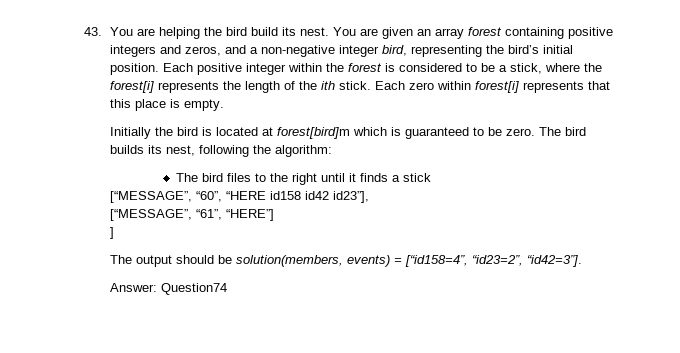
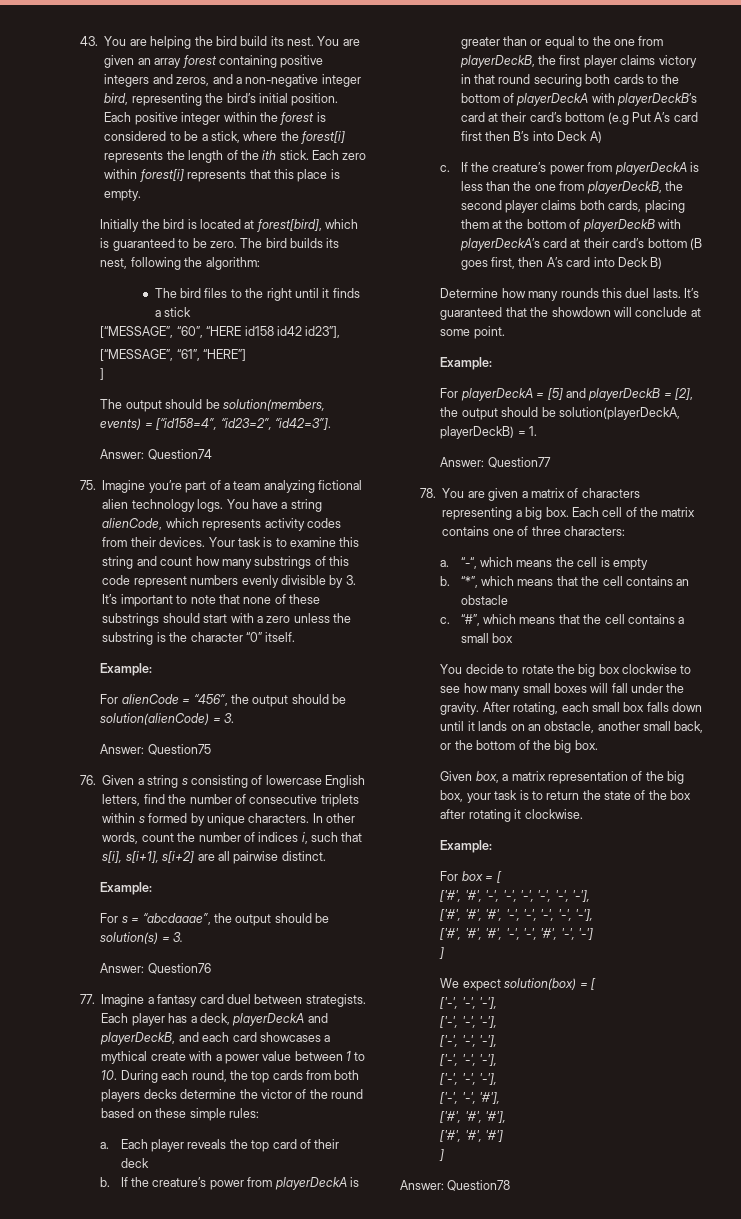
- Initially the bird is located at forest[bird]m which is guaranteed to be zero.
+ Initially the bird is located at forest[bird], which is guaranteed to be zero.
+ 75. Imagine you’re part of a team analyzing fictional alien technology logs. You have a string alienCode, which represents activity codes from their devices. Your task is to examine this string and count how many substrings of this code represent numbers evenly divisible by 3. It’s important to note that none of these substrings should start with a zero unless the substring is the character “0” itself.
+ Example:
+ For alienCode = “456”, the output should be solution(alienCode) = 3.
+ Answer: Question75
+ 76. Given a string s consisting of lowercase English letters, find the number of consecutive triplets within s formed by unique characters. In other words, count the number of indices i, such that s[i], s[i+1], s[i+2] are all pairwise distinct.
+ Example:
+ For s = “abcdaaae”, the output should be solution(s) = 3.
+ Answer: Question76
+ 77. Imagine a fantasy card duel between strategists. Each player has a deck, playerDeckA and playerDeckB, and each card showcases a mythical create with a power value between 1 to 10. During each round, the top cards from both players decks determine the victor of the round based on these simple rules:
+ a. Each player reveals the top card of their deck
+ b. If the creature’s power from playerDeckA is greater than or equal to the one from playerDeckB, the first player claims victory in that round securing both cards to the bottom of playerDeckA with playerDeckB’s card at their card’s bottom (e.g Put A’s card first then B’s into Deck A)
+ c. If the creature’s power from playerDeckA is less than the one from playerDeckB, the second player claims both cards, placing them at the bottom of playerDeckB with playerDeckA’s card at their card’s bottom (B goes first, then A’s card into Deck B)
+ Determine how many rounds this duel lasts. It’s guaranteed that the showdown will conclude at some point.
+ Example:
+ For playerDeckA = [5] and playerDeckB = [2], the output should be solution(playerDeckA, playerDeckB) = 1.
+ Answer: Question77
+ 78. You are given a matrix of characters representing a big box. Each cell of the matrix contains one of three characters:
+ a. “-“, which means the cell is empty
+ b. “*”, which means that the cell contains an obstacle
+ c. “#”, which means that the cell contains a small box
+ You decide to rotate the big box clockwise to see how many small boxes will fall under the gravity. After rotating, each small box falls down until it lands on an obstacle, another small back, or the bottom of the big box.
+ Given box, a matrix representation of the big box, your task is to return the state of the box after rotating it clockwise.
+ Example:
+ For box = [
+ ['#', '#', '-', '-', '-', '-', '-', '-'],
+ ['#', '#', '#', '-', '-', '-', '-', '-'],
+ ['#', '#', '#', '-', '-', '#', '-', '-']
+ ]
+ We expect solution(box) = [
+ ['-', '-', '-'],
+ ['-', '-', '-'],
+ ['-', '-', '-'],
+ ['-', '-', '-'],
+ ['-', '-', '-'],
+ ['-', '-', '#'],
+ ['#', '#', '#'],
+ ['#', '#', '#']
+ ]
+ Answer: Question78

